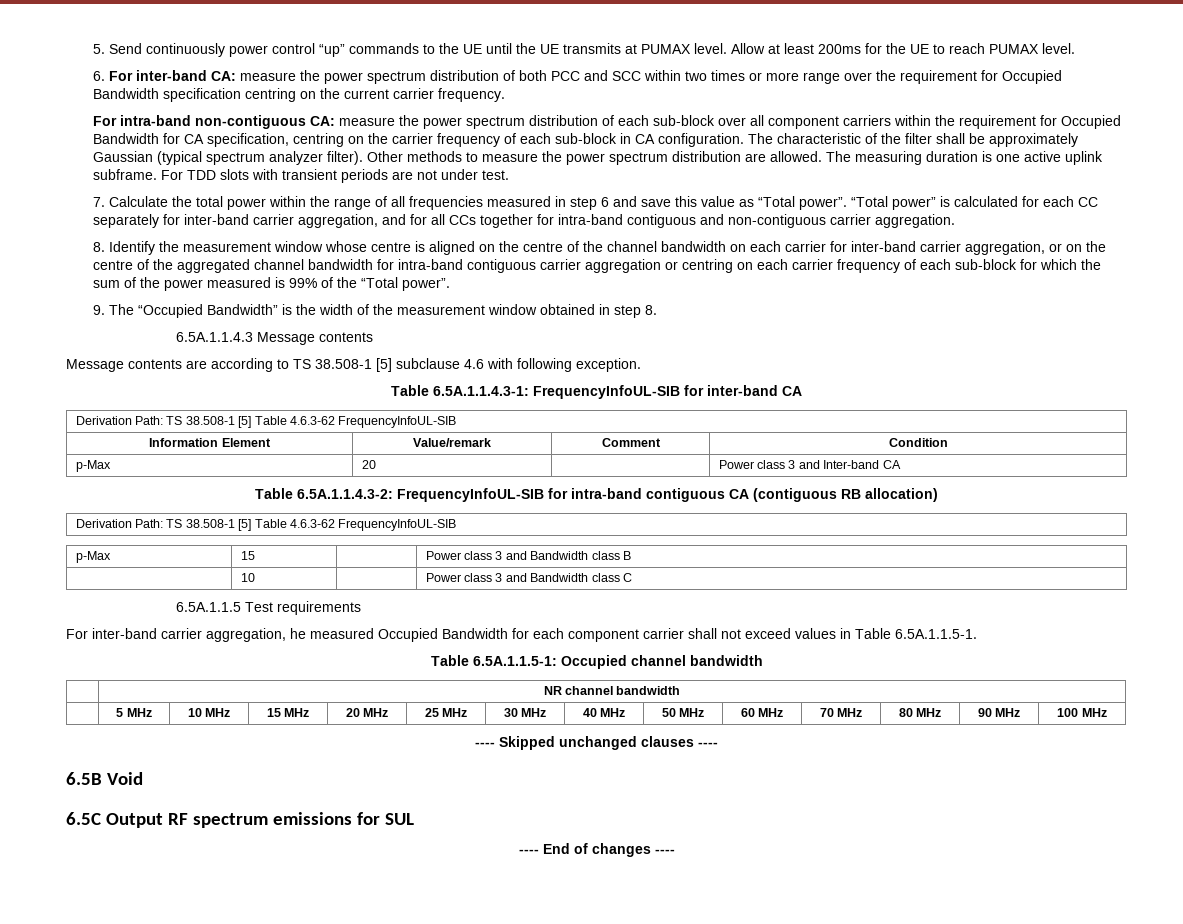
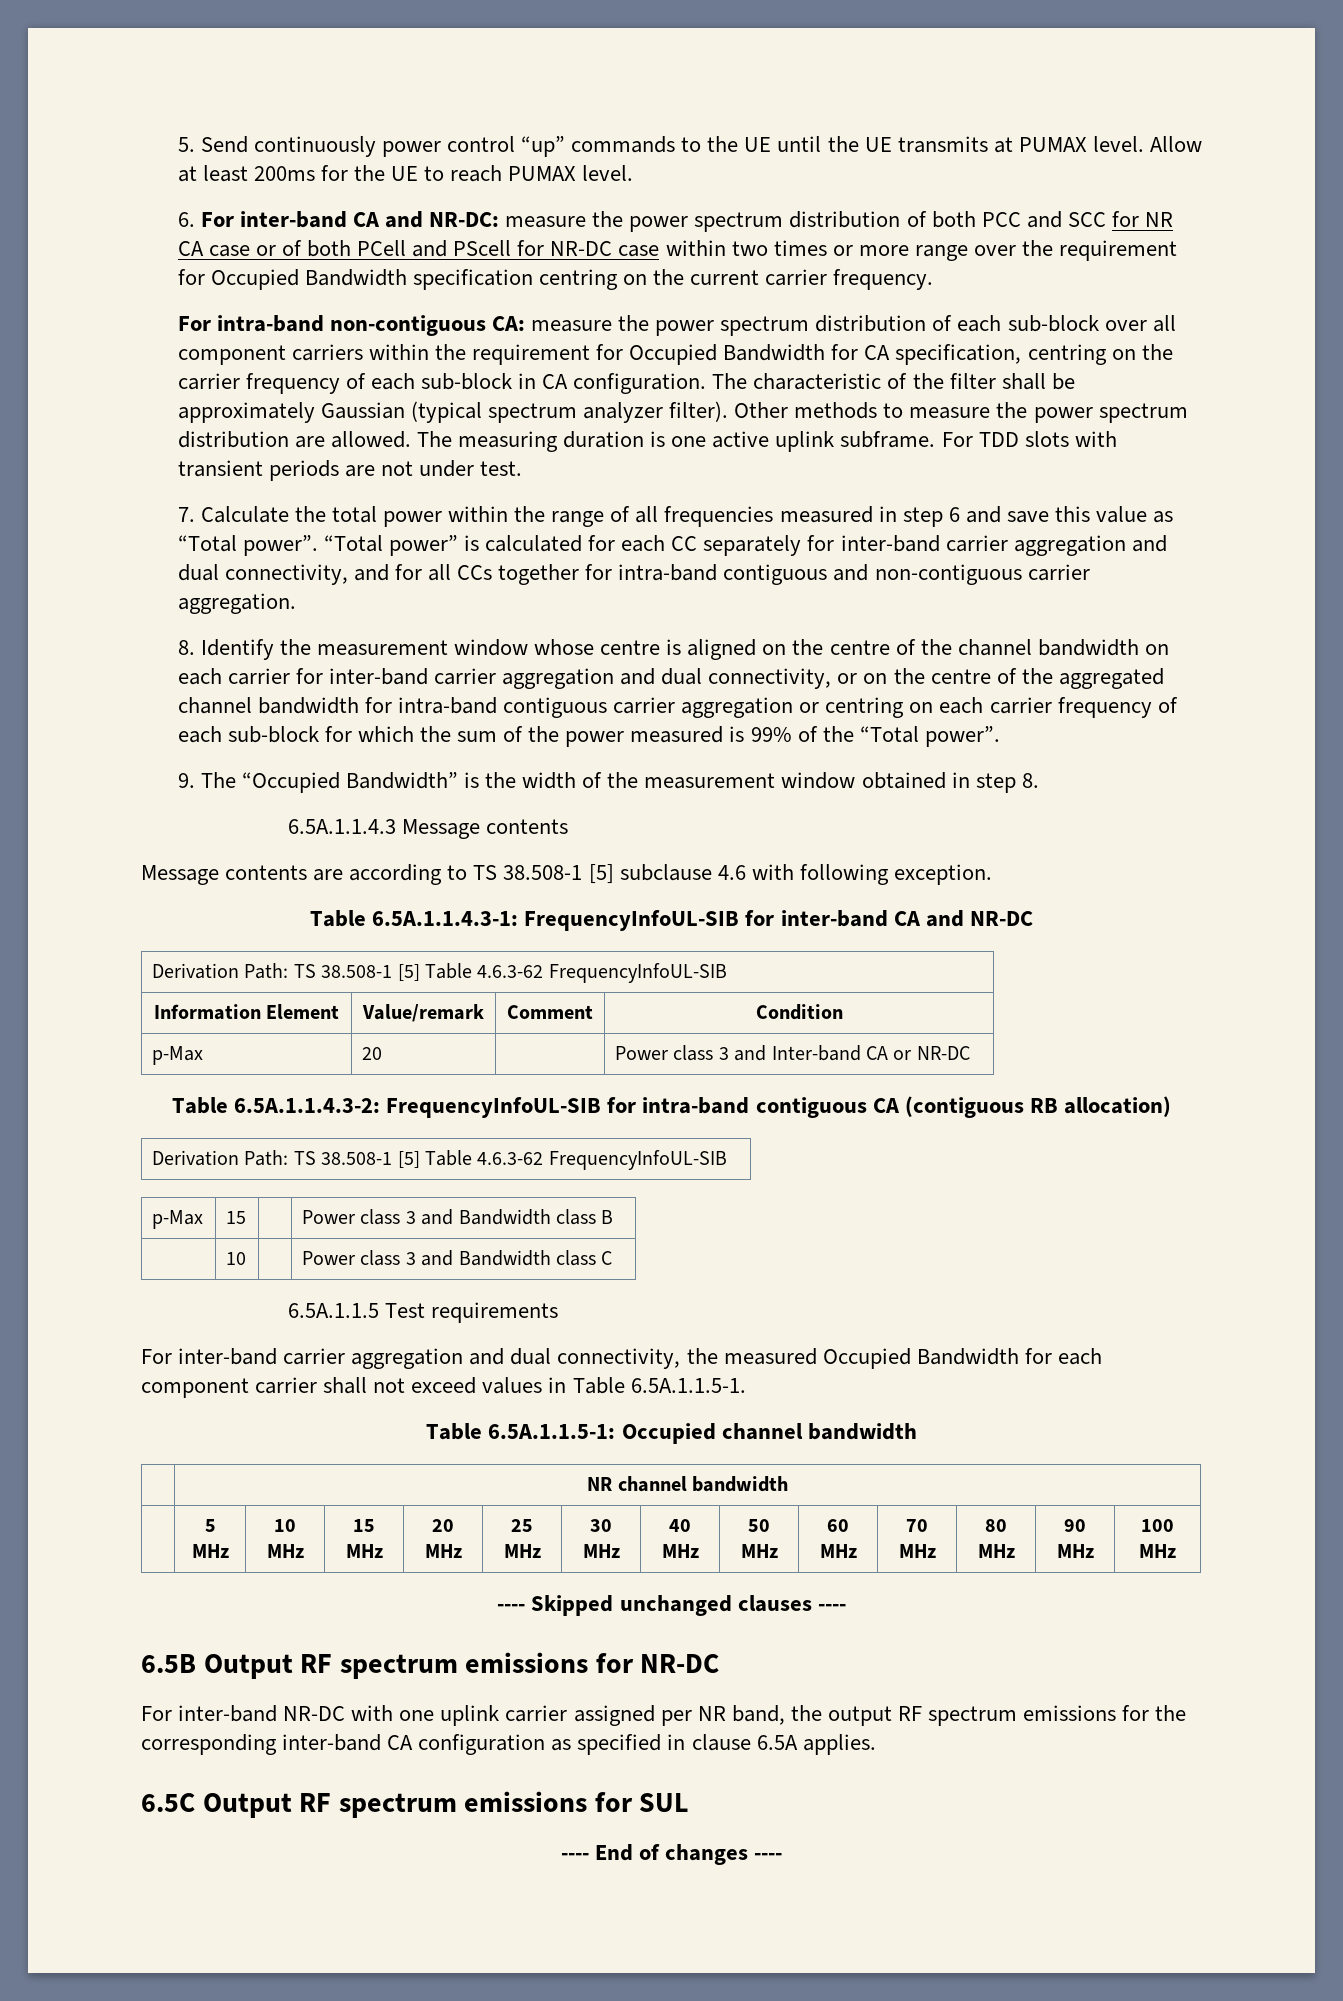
- 6. For inter-band CA: measure the power spectrum distribution of both PCC and SCC within two times or more range over the requirement for Occupied Bandwidth specification centring on the current carrier frequency.
+ 6. For inter-band CA and NR-DC: measure the power spectrum distribution of both PCC and SCC for NR CA case or of both PCell and PScell for NR-DC case within two times or more range over the requirement for Occupied Bandwidth specification centring on the current carrier frequency.
- “Total power” is calculated for each CC separately for inter-band carrier aggregation, and for all CCs together for intra-band contiguous and non-contiguous carrier aggregation.
+ “Total power” is calculated for each CC separately for inter-band carrier aggregation and dual connectivity, and for all CCs together for intra-band contiguous and non-contiguous carrier aggregation.
- 8. Identify the measurement window whose centre is aligned on the centre of the channel bandwidth on each carrier for inter-band carrier aggregation, or on the centre of the aggregated channel bandwidth for intra-band contiguous carrier aggregation or centring on each carrier frequency of each sub-block for which the sum of the power measured is 99% of the “Total power”.
+ 8. Identify the measurement window whose centre is aligned on the centre of the channel bandwidth on each carrier for inter-band carrier aggregation and dual connectivity, or on the centre of the aggregated channel bandwidth for intra-band contiguous carrier aggregation or centring on each carrier frequency of each sub-block for which the sum of the power measured is 99% of the “Total power”.
- Table 6.5A.1.1.4.3-1: FrequencyInfoUL-SIB for inter-band CA
+ Table 6.5A.1.1.4.3-1: FrequencyInfoUL-SIB for inter-band CA and NR-DC
- p-Max | 20 | | Power class 3 and Inter-band CA
+ p-Max | 20 | | Power class 3 and Inter-band CA or NR-DC
- For inter-band carrier aggregation, he measured Occupied Bandwidth for each component carrier shall not exceed values in Table 6.5A.1.1.5-1.
+ For inter-band carrier aggregation and dual connectivity, the measured Occupied Bandwidth for each component carrier shall not exceed values in Table 6.5A.1.1.5-1.
- 6.5B Void
+ 6.5B Output RF spectrum emissions for NR-DC
+ For inter-band NR-DC with one uplink carrier assigned per NR band, the output RF spectrum emissions for the corresponding inter-band CA configuration as specified in clause 6.5A applies.

